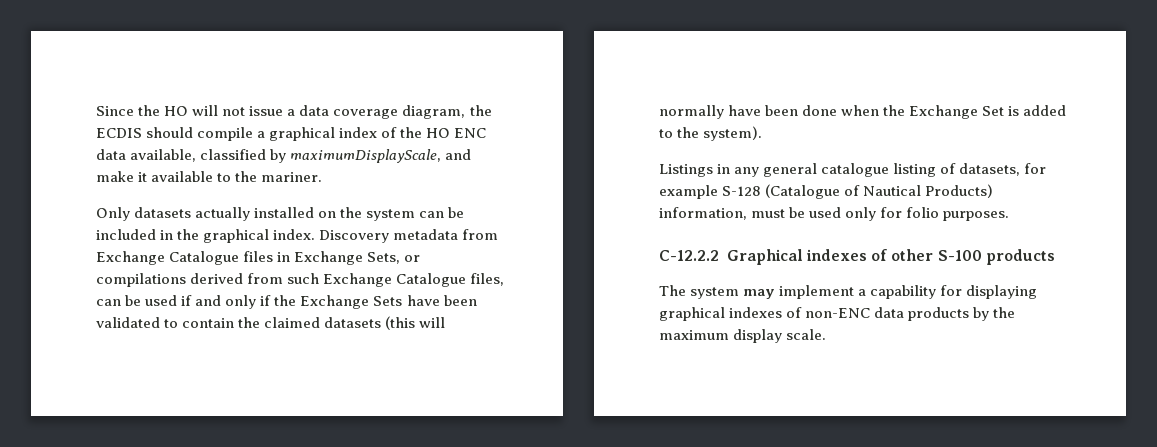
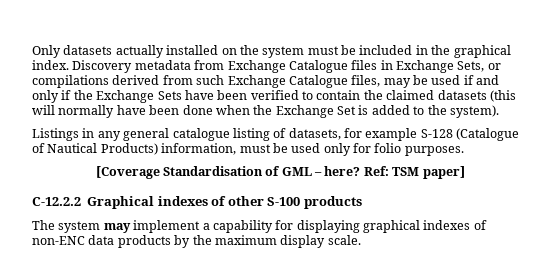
- Since the HO will not issue a data coverage diagram, the ECDIS should compile a graphical index of the HO ENC data available, classified by maximumDisplayScale, and make it available to the mariner.
- Only datasets actually installed on the system can be included in the graphical index.
+ Only datasets actually installed on the system must be included in the graphical index.
- Discovery metadata from Exchange Catalogue files in Exchange Sets, or compilations derived from such Exchange Catalogue files, can be used if and only if the Exchange Sets have been validated to contain the claimed datasets (this will normally have been done when the Exchange Set is added to the system).
+ Discovery metadata from Exchange Catalogue files in Exchange Sets, or compilations derived from such Exchange Catalogue files, may be used if and only if the Exchange Sets have been verified to contain the claimed datasets (this will normally have been done when the Exchange Set is added to the system).
+ [Coverage Standardisation of GML – here? Ref: TSM paper]

